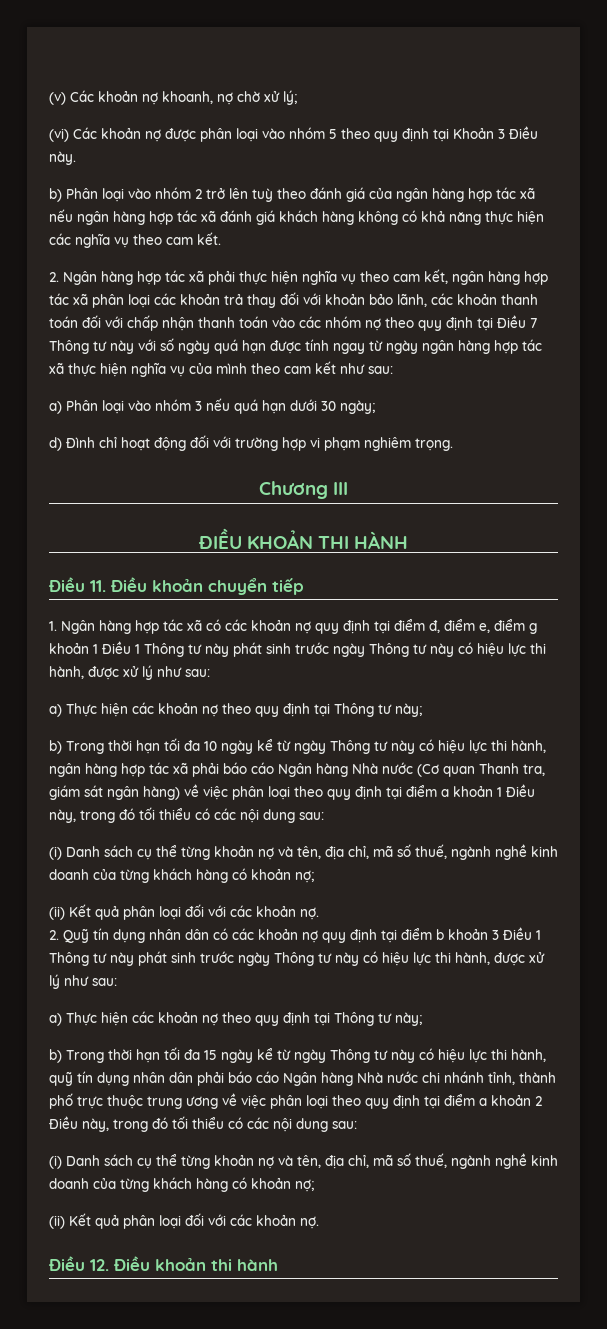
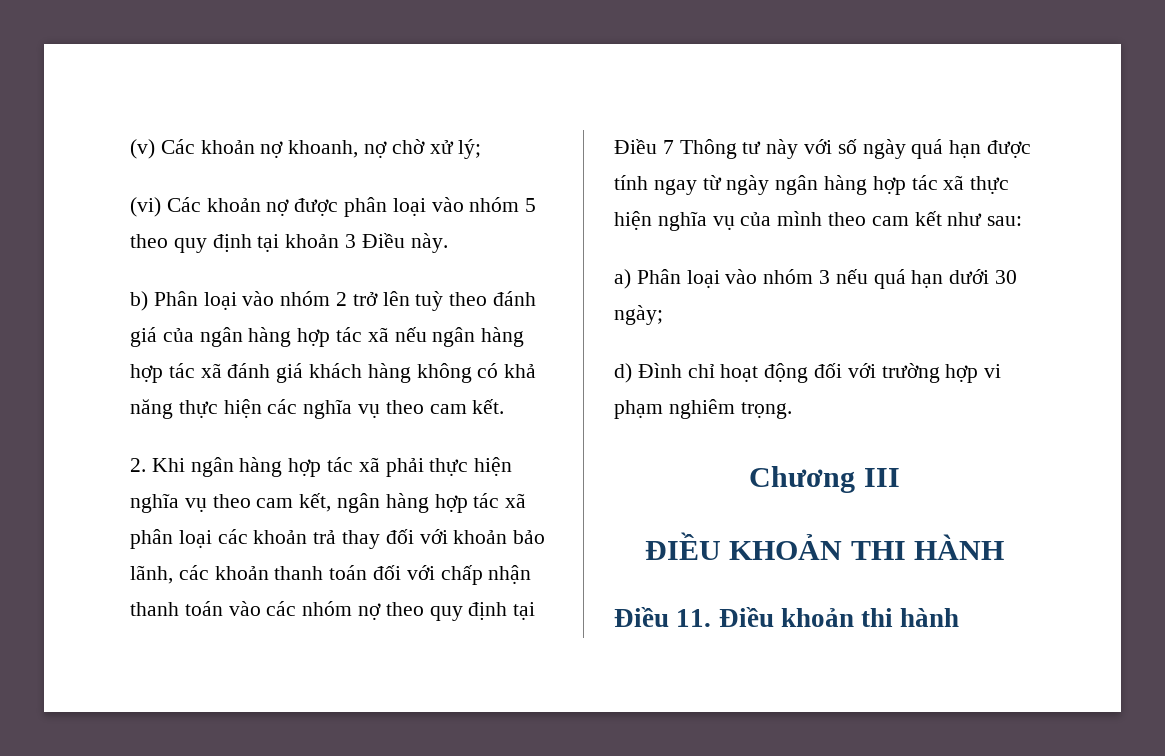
- (vi) Các khoản nợ được phân loại vào nhóm 5 theo quy định tại Khoản 3 Điều này.
+ (vi) Các khoản nợ được phân loại vào nhóm 5 theo quy định tại khoản 3 Điều này.
- 2. Ngân hàng hợp tác xã phải thực hiện nghĩa vụ theo cam kết, ngân hàng hợp tác xã phân loại các khoản trả thay đối với khoản bảo lãnh, các khoản thanh toán đối với chấp nhận thanh toán vào các nhóm nợ theo quy định tại Điều 7 Thông tư này với số ngày quá hạn được tính ngay từ ngày ngân hàng hợp tác xã thực hiện nghĩa vụ của mình theo cam kết như sau:
+ 2. Khi ngân hàng hợp tác xã phải thực hiện nghĩa vụ theo cam kết, ngân hàng hợp tác xã phân loại các khoản trả thay đối với khoản bảo lãnh, các khoản thanh toán đối với chấp nhận thanh toán vào các nhóm nợ theo quy định tại Điều 7 Thông tư này với số ngày quá hạn được tính ngay từ ngày ngân hàng hợp tác xã thực hiện nghĩa vụ của mình theo cam kết như sau:
- Điều 11. Điều khoản chuyển tiếp
- 1. Ngân hàng hợp tác xã có các khoản nợ quy định tại điểm đ, điểm e, điểm g khoản 1 Điều 1 Thông tư này phát sinh trước ngày Thông tư này có hiệu lực thi hành, được xử lý như sau:
- a) Thực hiện các khoản nợ theo quy định tại Thông tư này;
- b) Trong thời hạn tối đa 10 ngày kể từ ngày Thông tư này có hiệu lực thi hành, ngân hàng hợp tác xã phải báo cáo Ngân hàng Nhà nước (Cơ quan Thanh tra, giám sát ngân hàng) về việc phân loại theo quy định tại điểm a khoản 1 Điều này, trong đó tối thiểu có các nội dung sau:
- (i) Danh sách cụ thể từng khoản nợ và tên, địa chỉ, mã số thuế, ngành nghề kinh doanh của từng khách hàng có khoản nợ;
- (ii) Kết quả phân loại đối với các khoản nợ.
- 2. Quỹ tín dụng nhân dân có các khoản nợ quy định tại điểm b khoản 3 Điều 1 Thông tư này phát sinh trước ngày Thông tư này có hiệu lực thi hành, được xử lý như sau:
- a) Thực hiện các khoản nợ theo quy định tại Thông tư này;
- b) Trong thời hạn tối đa 15 ngày kể từ ngày Thông tư này có hiệu lực thi hành, quỹ tín dụng nhân dân phải báo cáo Ngân hàng Nhà nước chi nhánh tỉnh, thành phố trực thuộc trung ương về việc phân loại theo quy định tại điểm a khoản 2 Điều này, trong đó tối thiểu có các nội dung sau:
- (i) Danh sách cụ thể từng khoản nợ và tên, địa chỉ, mã số thuế, ngành nghề kinh doanh của từng khách hàng có khoản nợ;
- (ii) Kết quả phân loại đối với các khoản nợ.
- Điều 12. Điều khoản thi hành
+ Điều 11. Điều khoản thi hành

